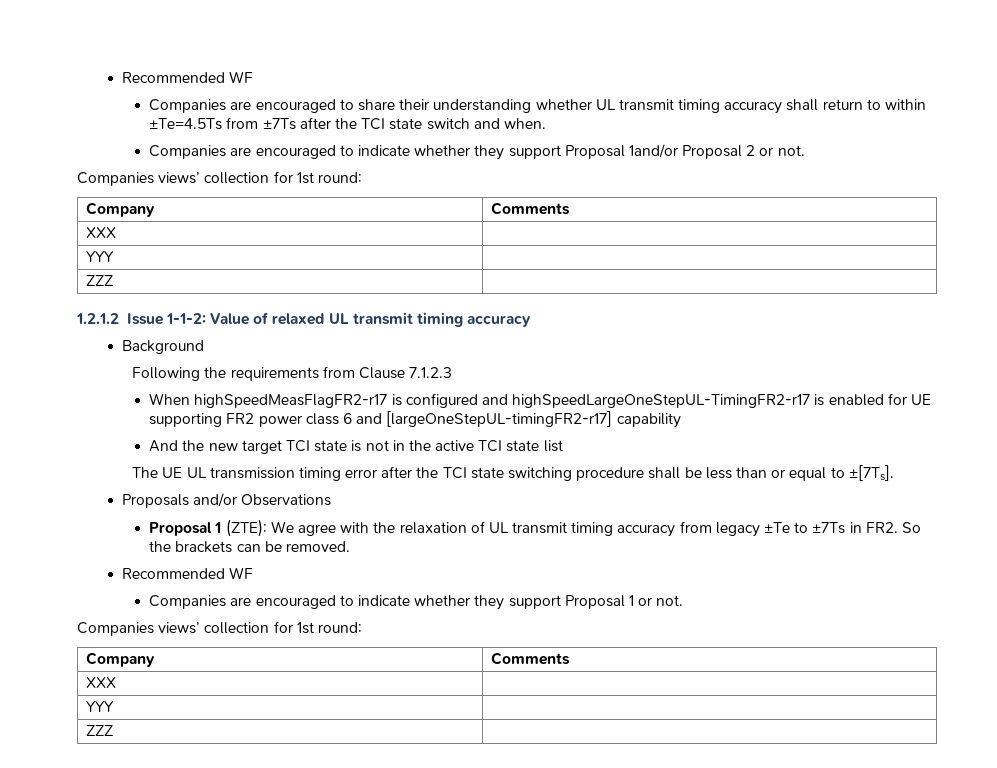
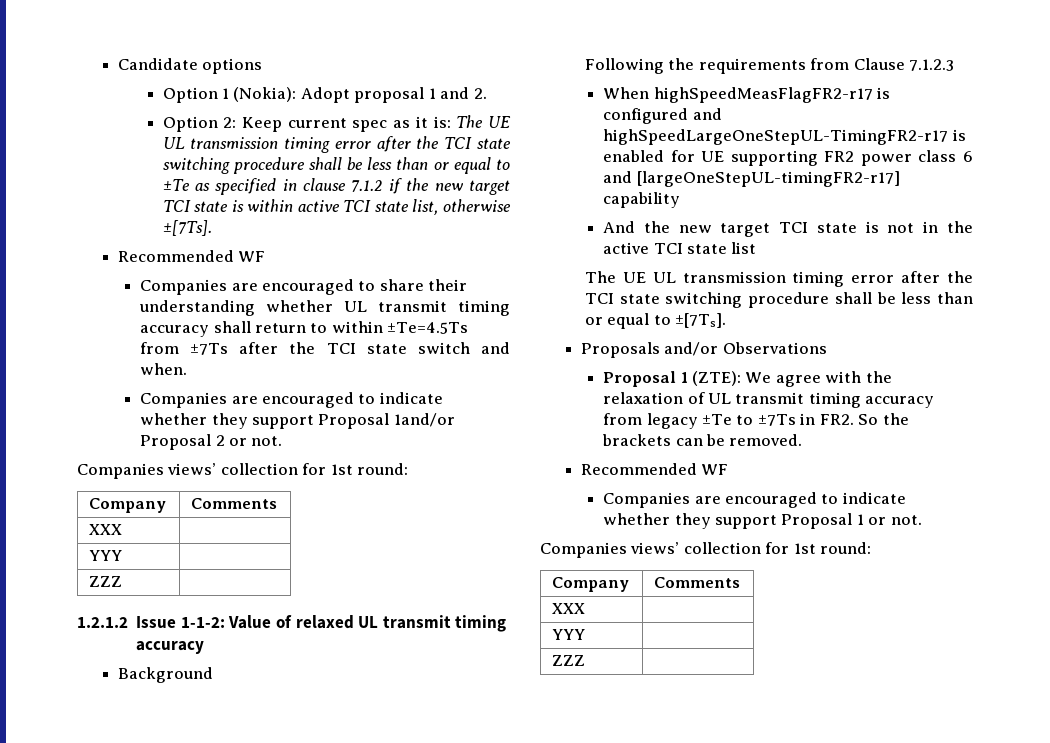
+ Candidate options
+ Option 1 (Nokia): Adopt proposal 1 and 2.
+ Option 2: Keep current spec as it is: The UE UL transmission timing error after the TCI state switching procedure shall be less than or equal to ±Te as specified in clause 7.1.2 if the new target TCI state is within active TCI state list, otherwise ±[7Ts].

